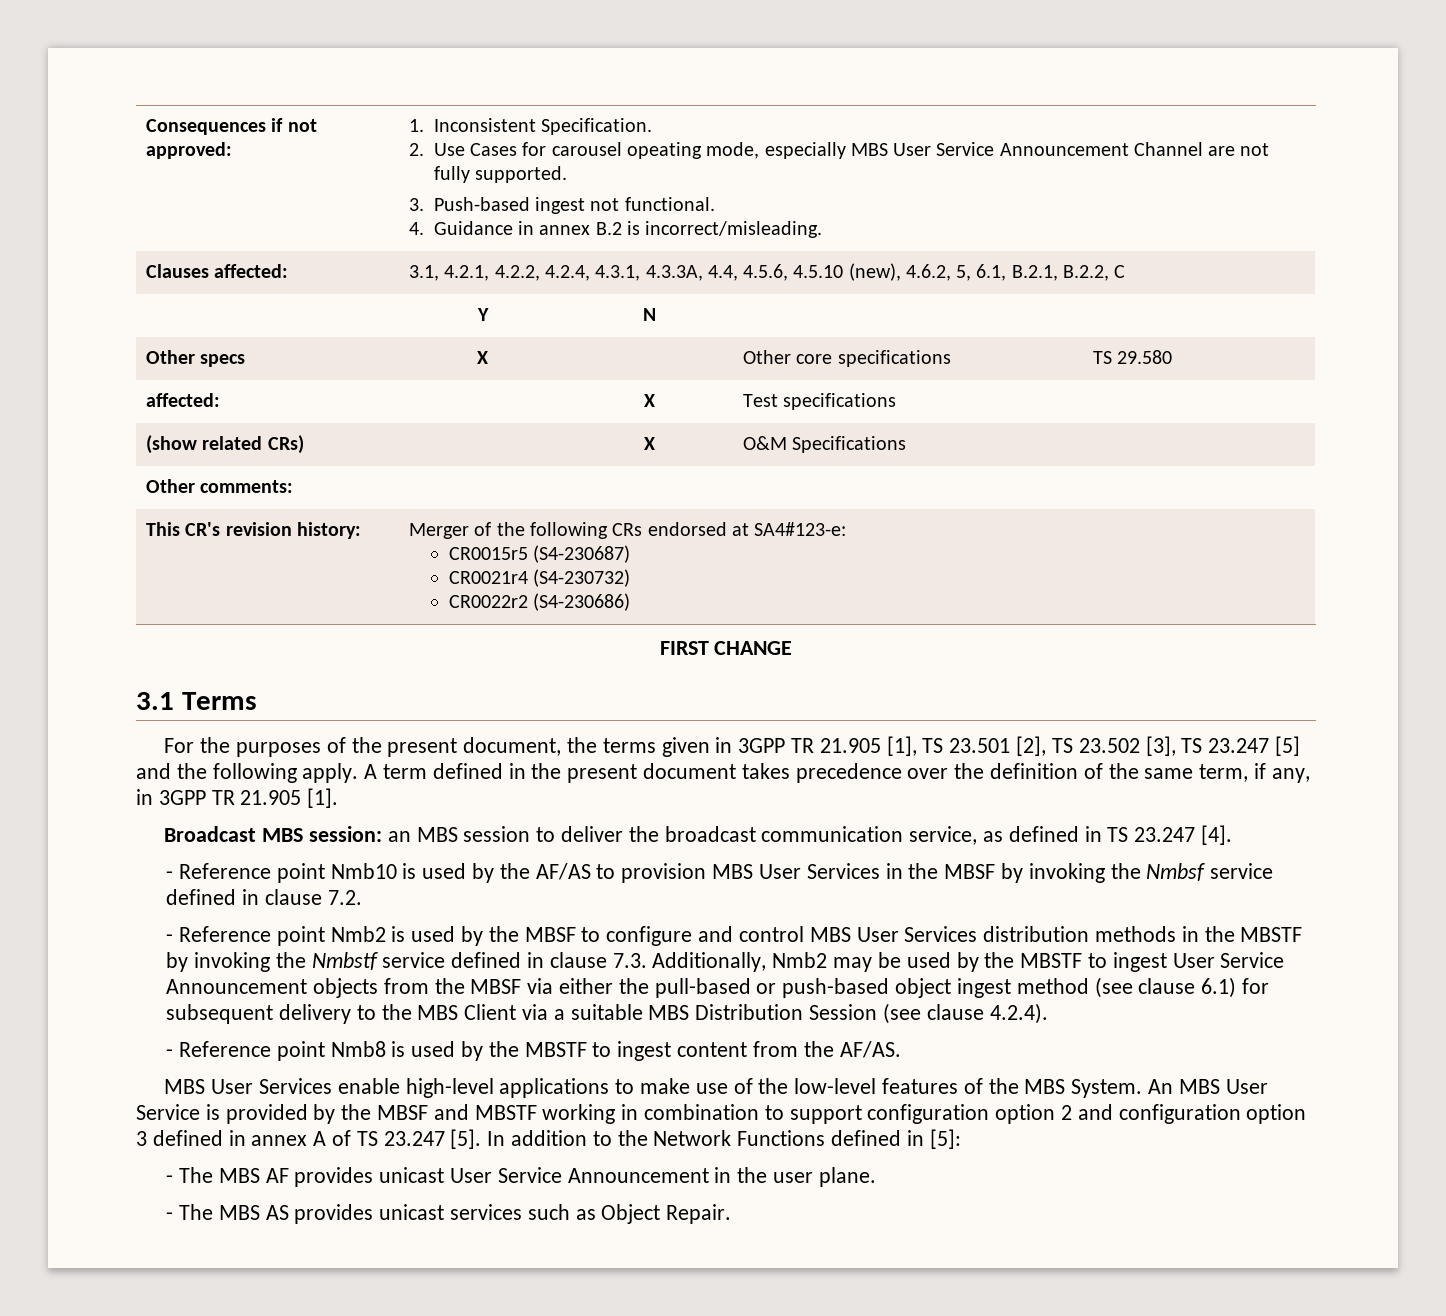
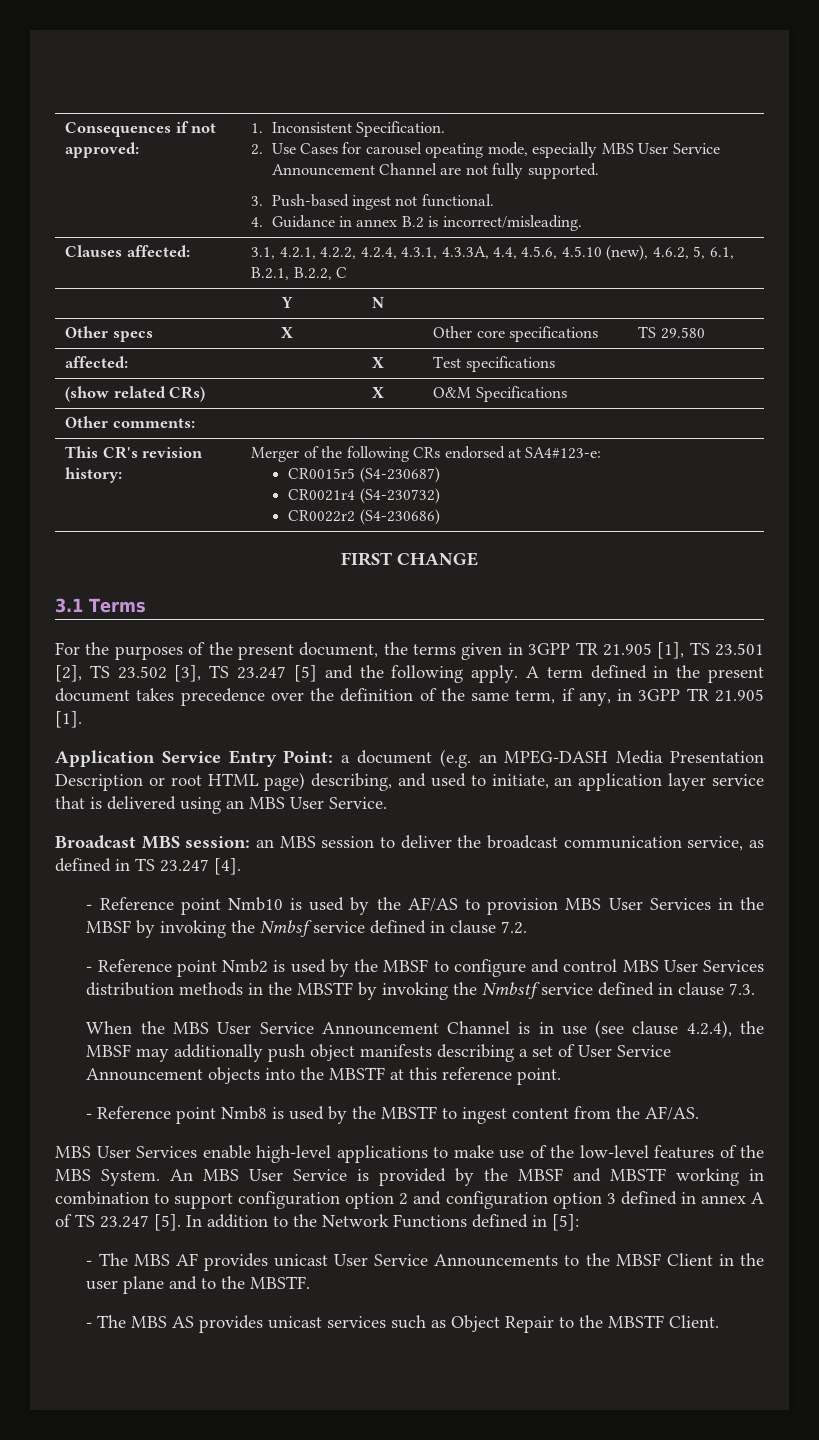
+ Application Service Entry Point: a document (e.g. an MPEG-DASH Media Presentation Description or root HTML page) describing, and used to initiate, an application layer service that is delivered using an MBS User Service.
- - Reference point Nmb2 is used by the MBSF to configure and control MBS User Services distribution methods in the MBSTF by invoking the Nmbstf service defined in clause 7.3. Additionally, Nmb2 may be used by the MBSTF to ingest User Service Announcement objects from the MBSF via either the pull-based or push-based object ingest method (see clause 6.1) for subsequent delivery to the MBS Client via a suitable MBS Distribution Session (see clause 4.2.4).
+ - Reference point Nmb2 is used by the MBSF to configure and control MBS User Services distribution methods in the MBSTF by invoking the Nmbstf service defined in clause 7.3.
+ When the MBS User Service Announcement Channel is in use (see clause 4.2.4), the MBSF may additionally push object manifests describing a set of User Service Announcement objects into the MBSTF at this reference point.
- - The MBS AF provides unicast User Service Announcement in the user plane.
+ - The MBS AF provides unicast User Service Announcements to the MBSF Client in the user plane and to the MBSTF.
- - The MBS AS provides unicast services such as Object Repair.
+ - The MBS AS provides unicast services such as Object Repair to the MBSTF Client.

